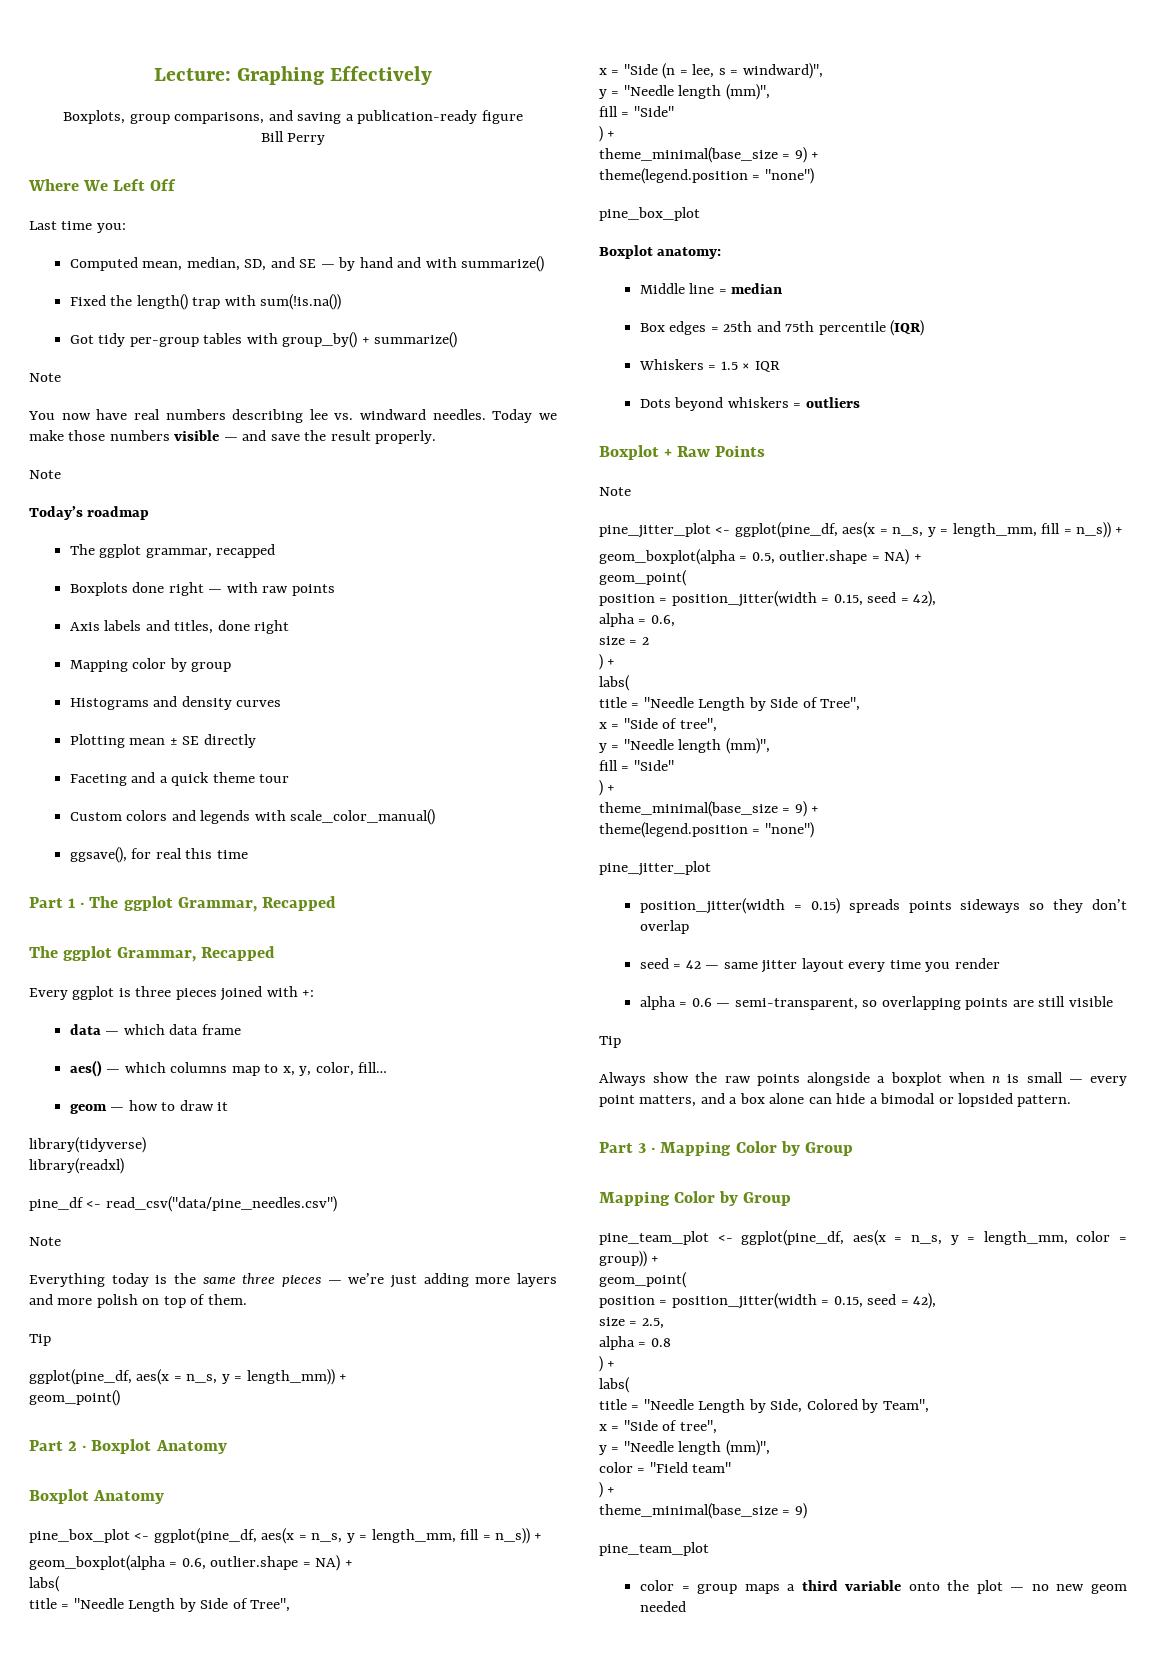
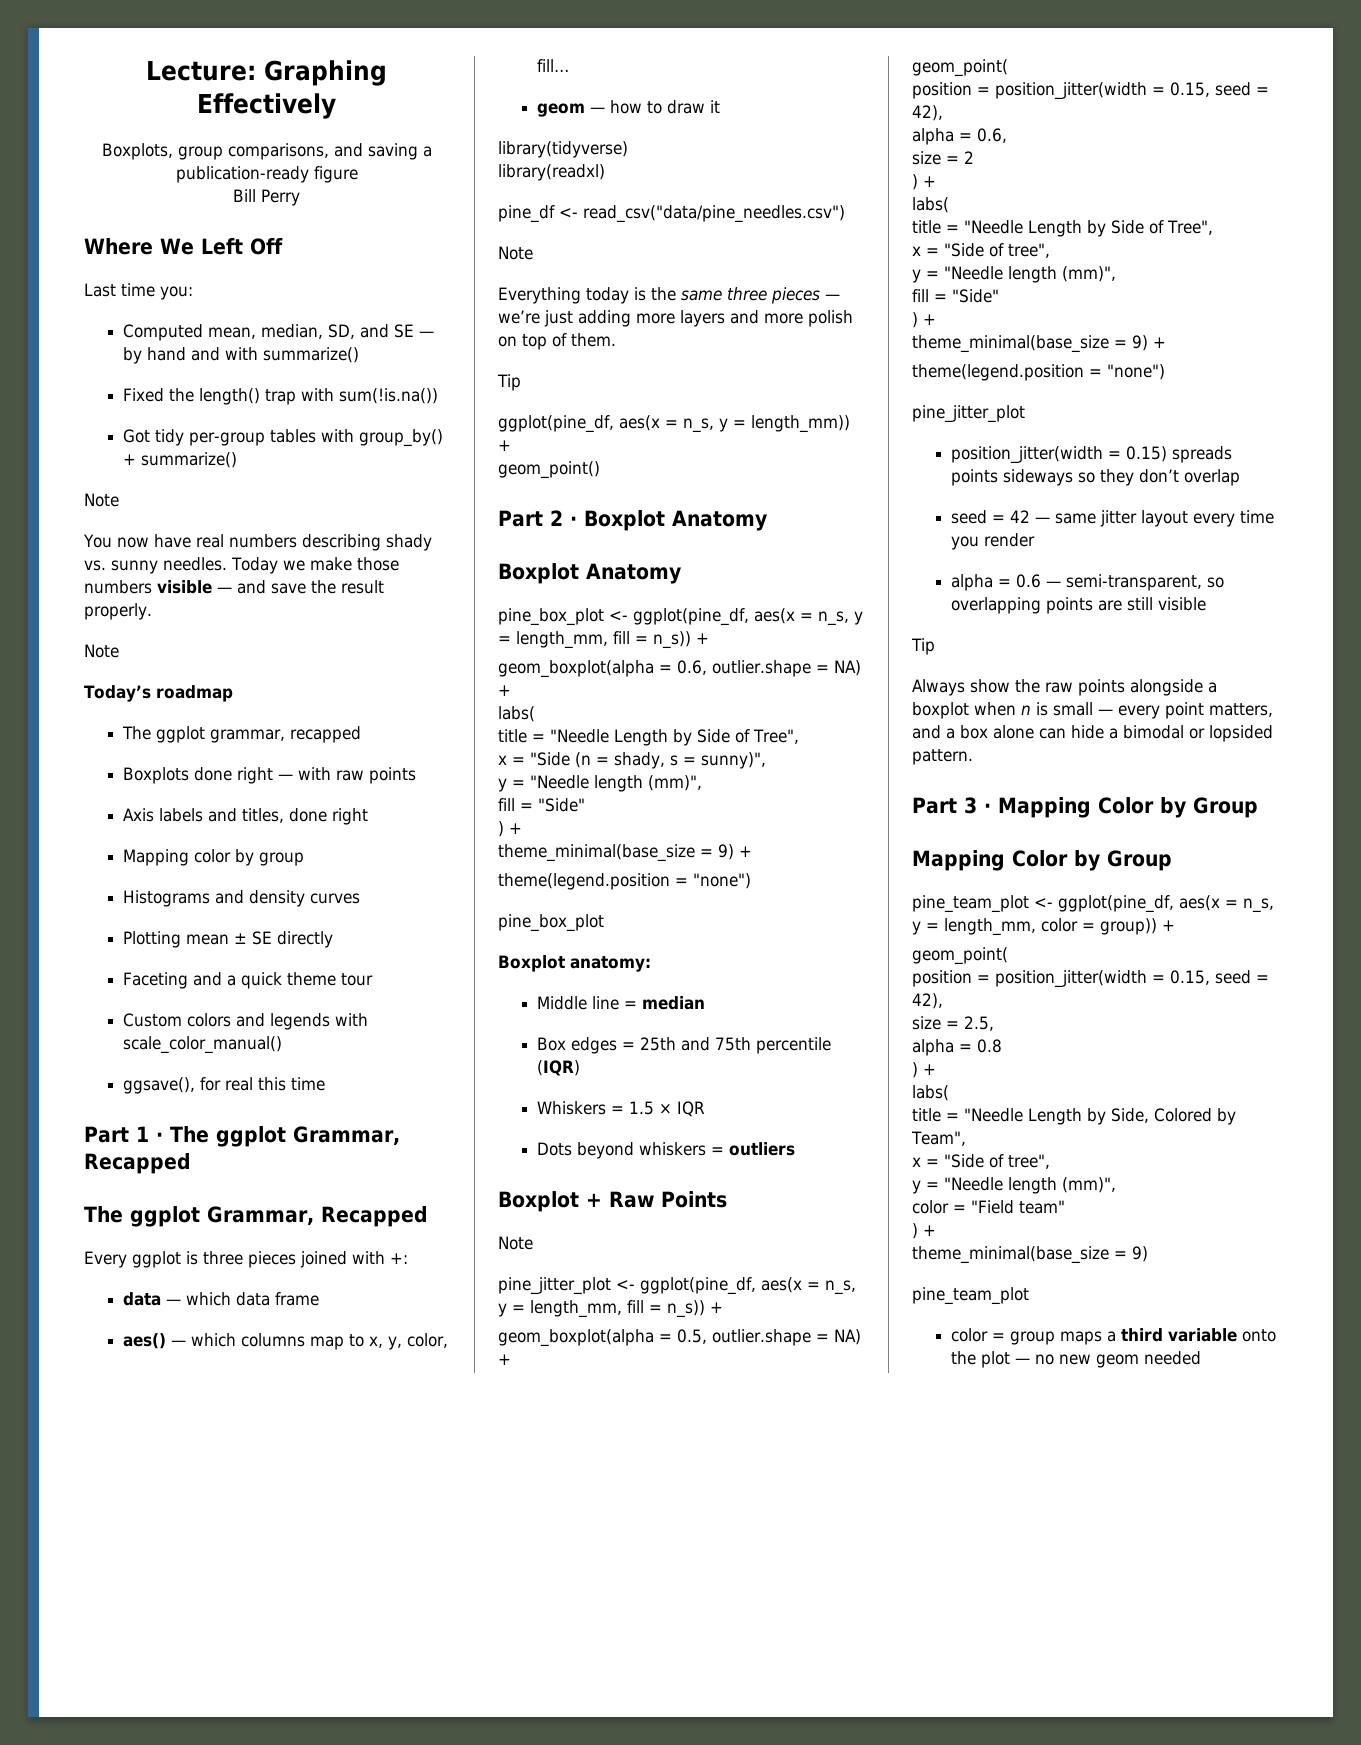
- You now have real numbers describing lee vs. windward needles.
+ You now have real numbers describing shady vs. sunny needles.
- x = "Side (n = lee, s = windward)",
+ x = "Side (n = shady, s = sunny)",

